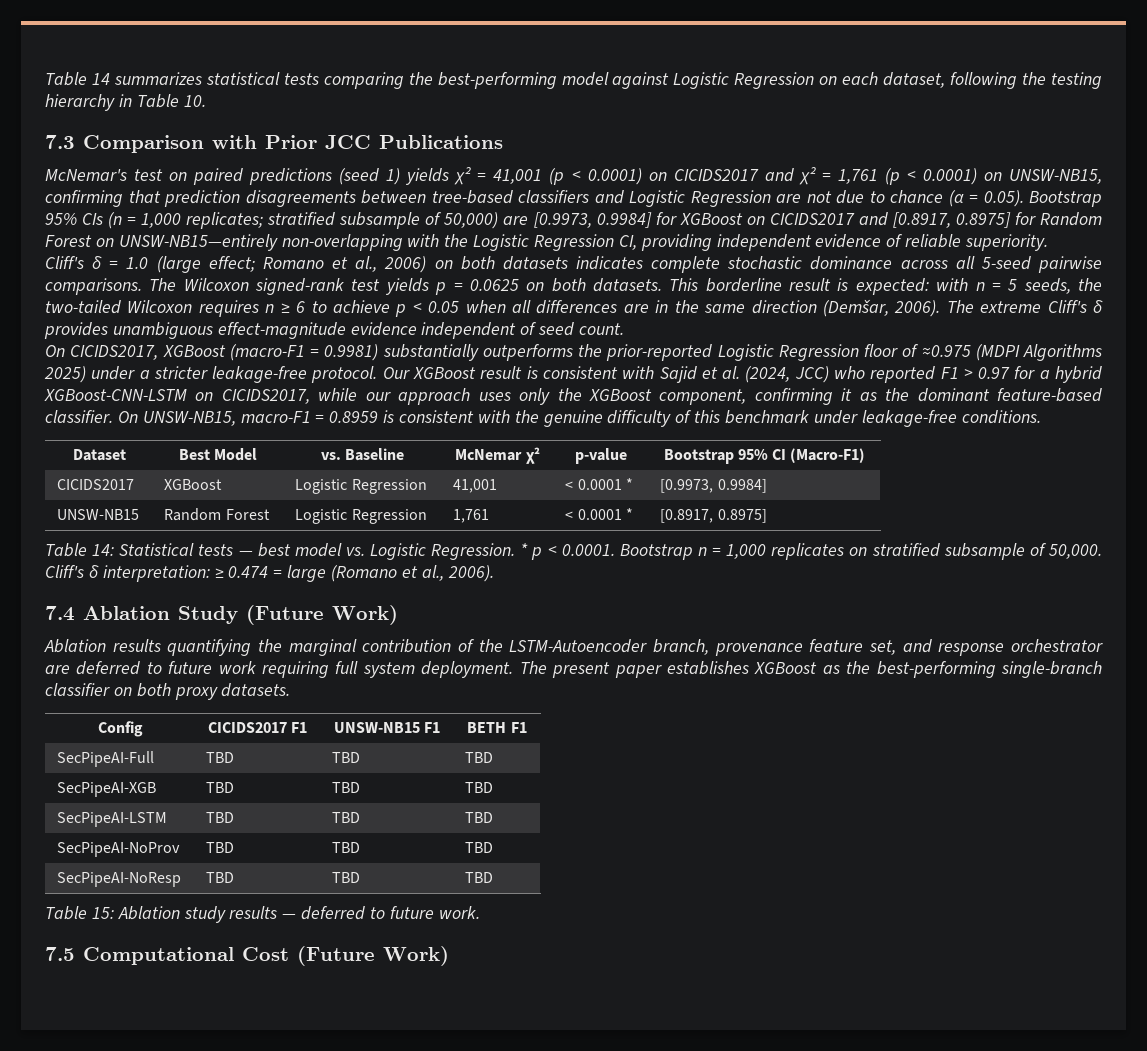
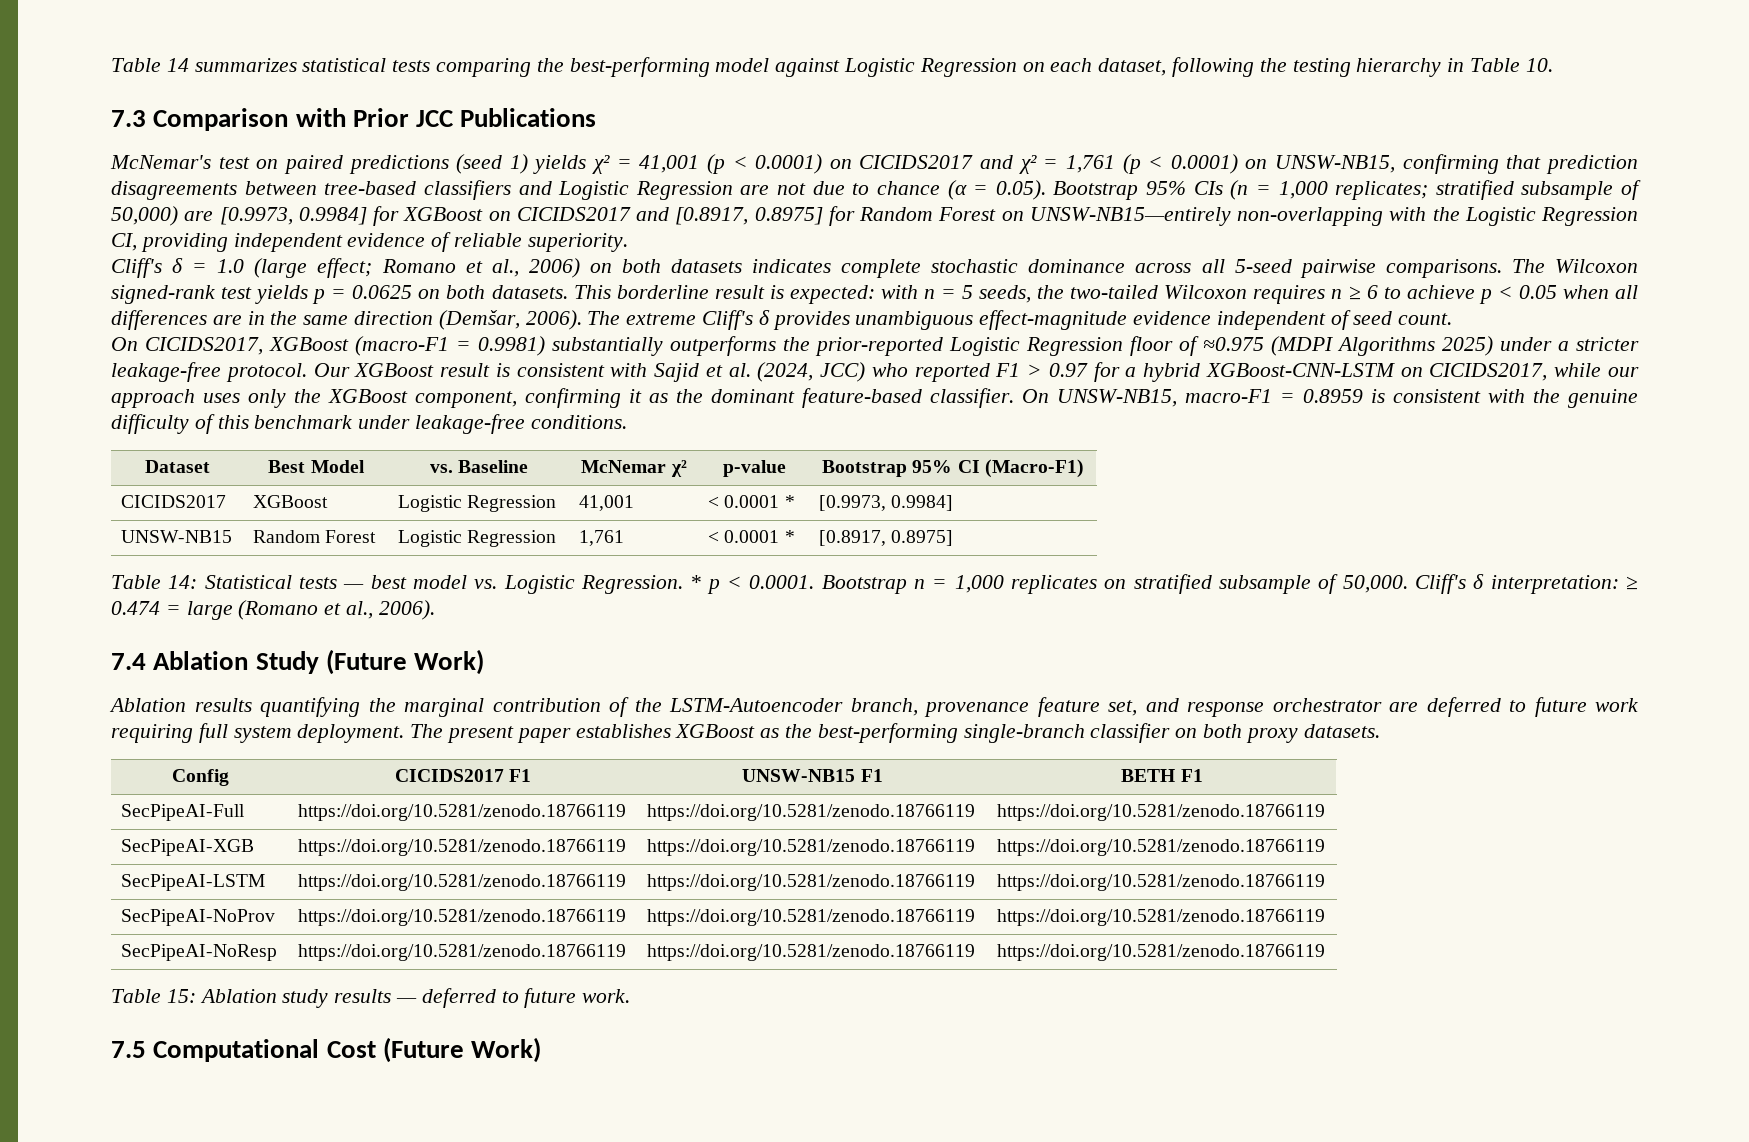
- SecPipeAI-Full | TBD | TBD | TBD
- SecPipeAI-XGB | TBD | TBD | TBD
- SecPipeAI-LSTM | TBD | TBD | TBD
- SecPipeAI-NoProv | TBD | TBD | TBD
- SecPipeAI-NoResp | TBD | TBD | TBD
+ SecPipeAI-Full | https://doi.org/10.5281/zenodo.18766119 | https://doi.org/10.5281/zenodo.18766119 | https://doi.org/10.5281/zenodo.18766119
+ SecPipeAI-XGB | https://doi.org/10.5281/zenodo.18766119 | https://doi.org/10.5281/zenodo.18766119 | https://doi.org/10.5281/zenodo.18766119
+ SecPipeAI-LSTM | https://doi.org/10.5281/zenodo.18766119 | https://doi.org/10.5281/zenodo.18766119 | https://doi.org/10.5281/zenodo.18766119
+ SecPipeAI-NoProv | https://doi.org/10.5281/zenodo.18766119 | https://doi.org/10.5281/zenodo.18766119 | https://doi.org/10.5281/zenodo.18766119
+ SecPipeAI-NoResp | https://doi.org/10.5281/zenodo.18766119 | https://doi.org/10.5281/zenodo.18766119 | https://doi.org/10.5281/zenodo.18766119

